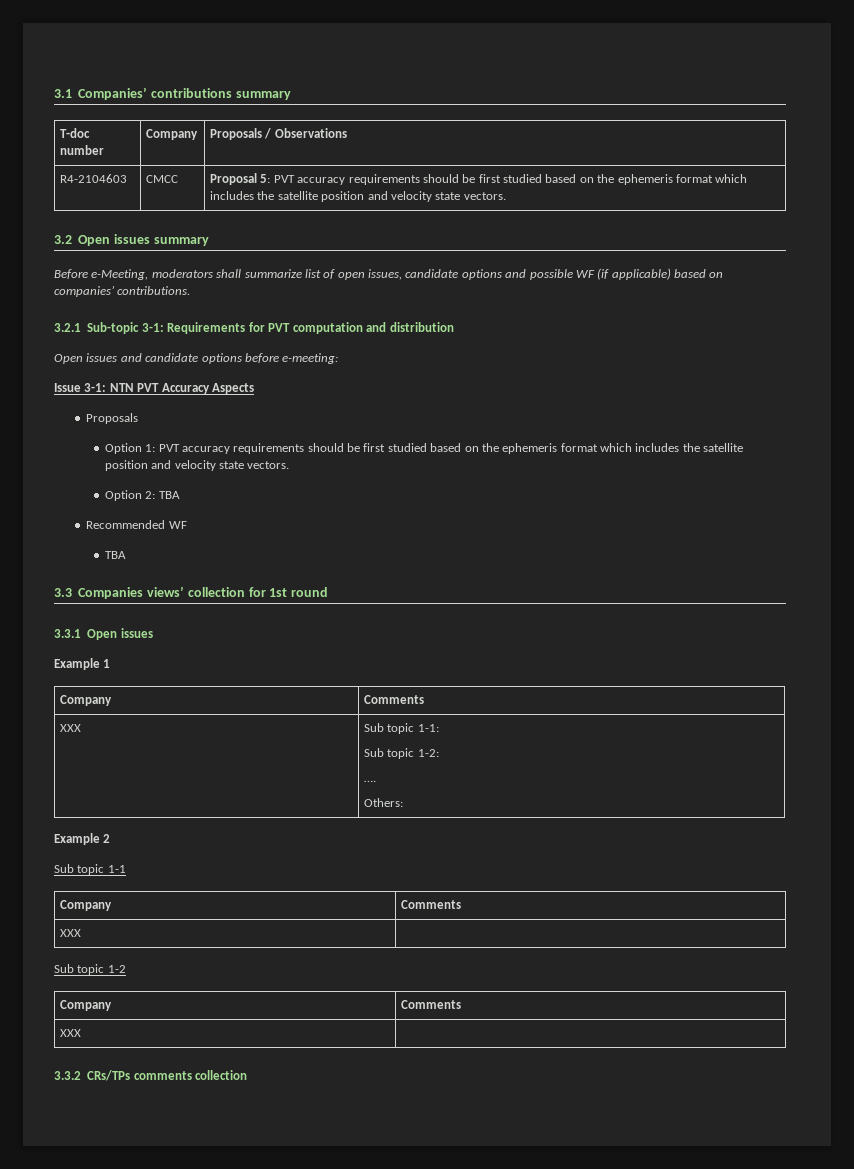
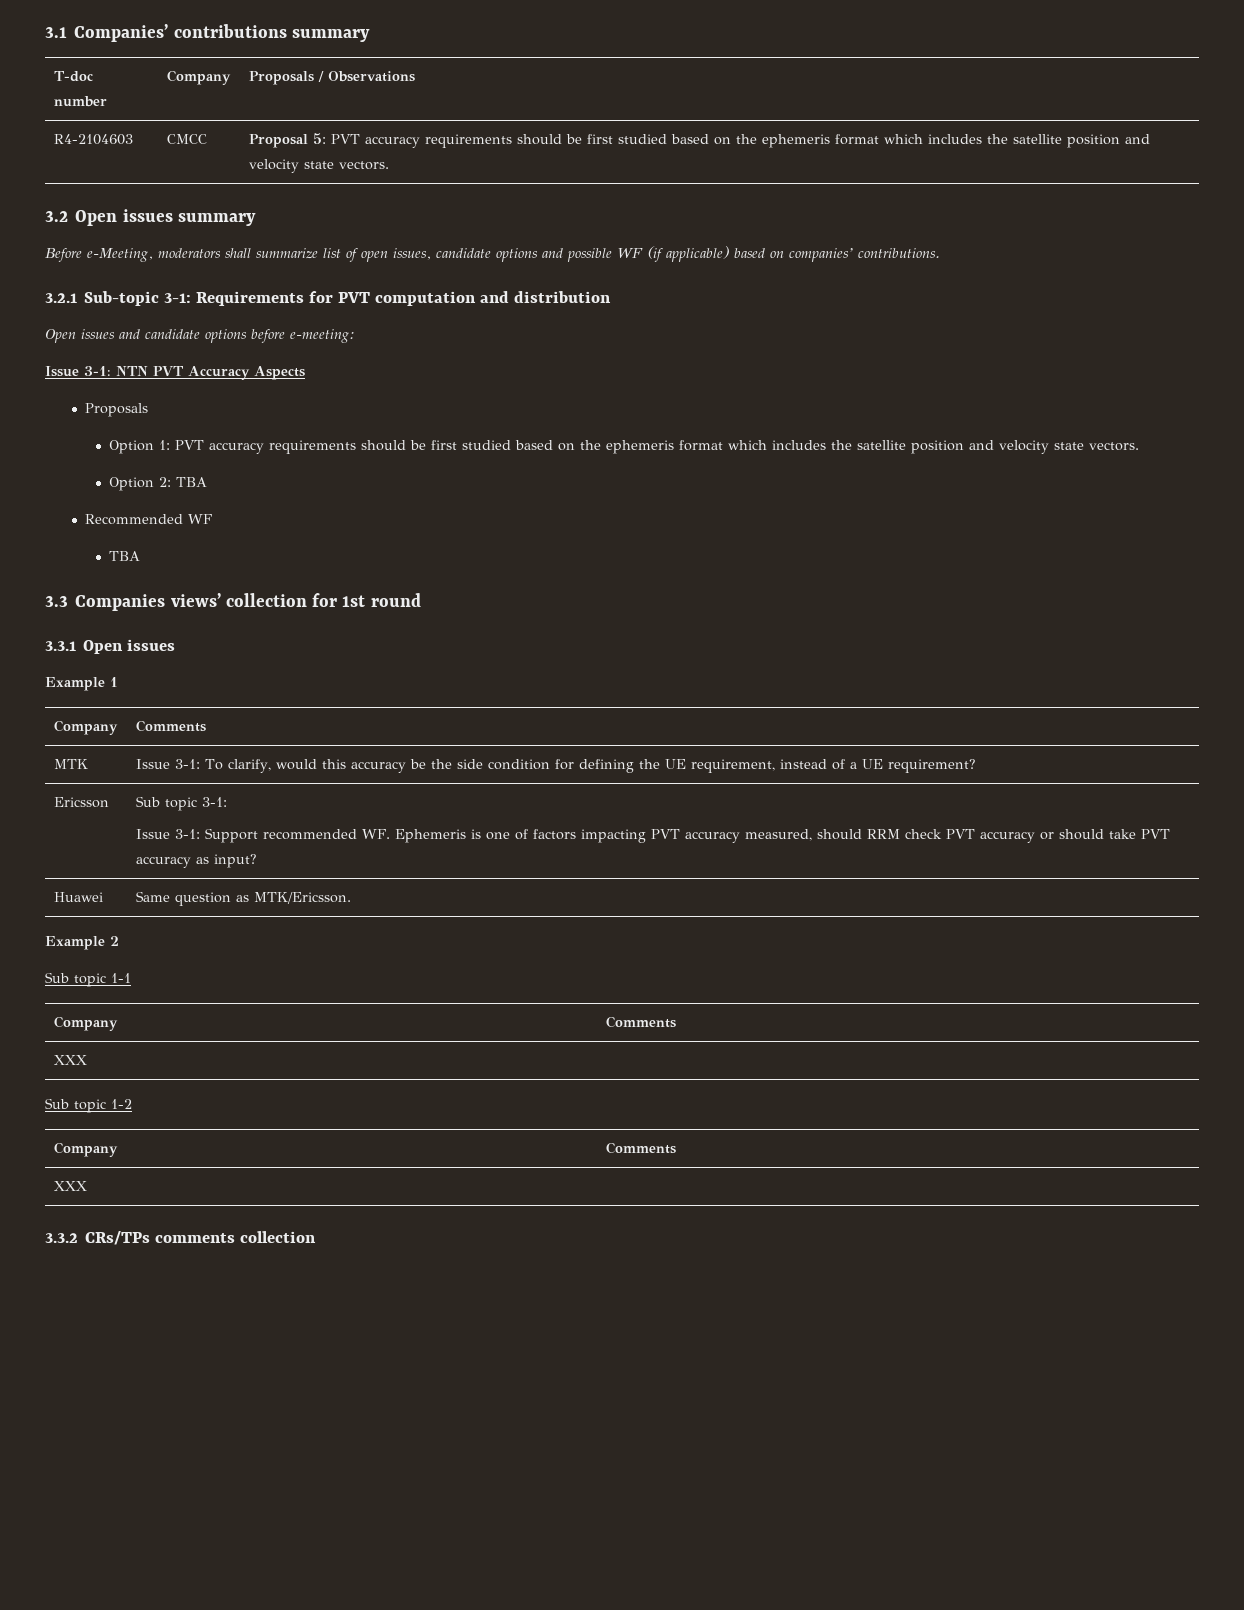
- XXX | Sub topic 1-1:
- Sub topic 1-2:
- ….
- Others:
+ MTK | Issue 3-1: To clarify, would this accuracy be the side condition for defining the UE requirement, instead of a UE requirement?
+ Ericsson | Sub topic 3-1:
+ Issue 3-1: Support recommended WF. Ephemeris is one of factors impacting PVT accuracy measured, should RRM check PVT accuracy or should take PVT accuracy as input?
+ Huawei | Same question as MTK/Ericsson.

